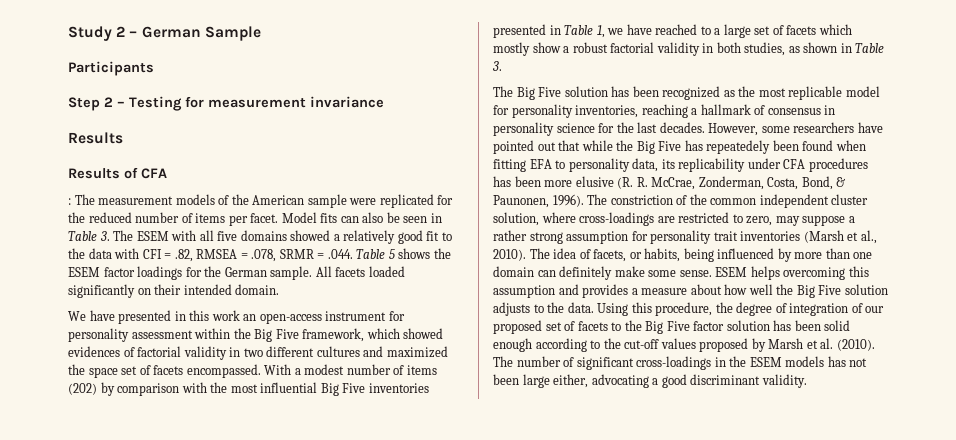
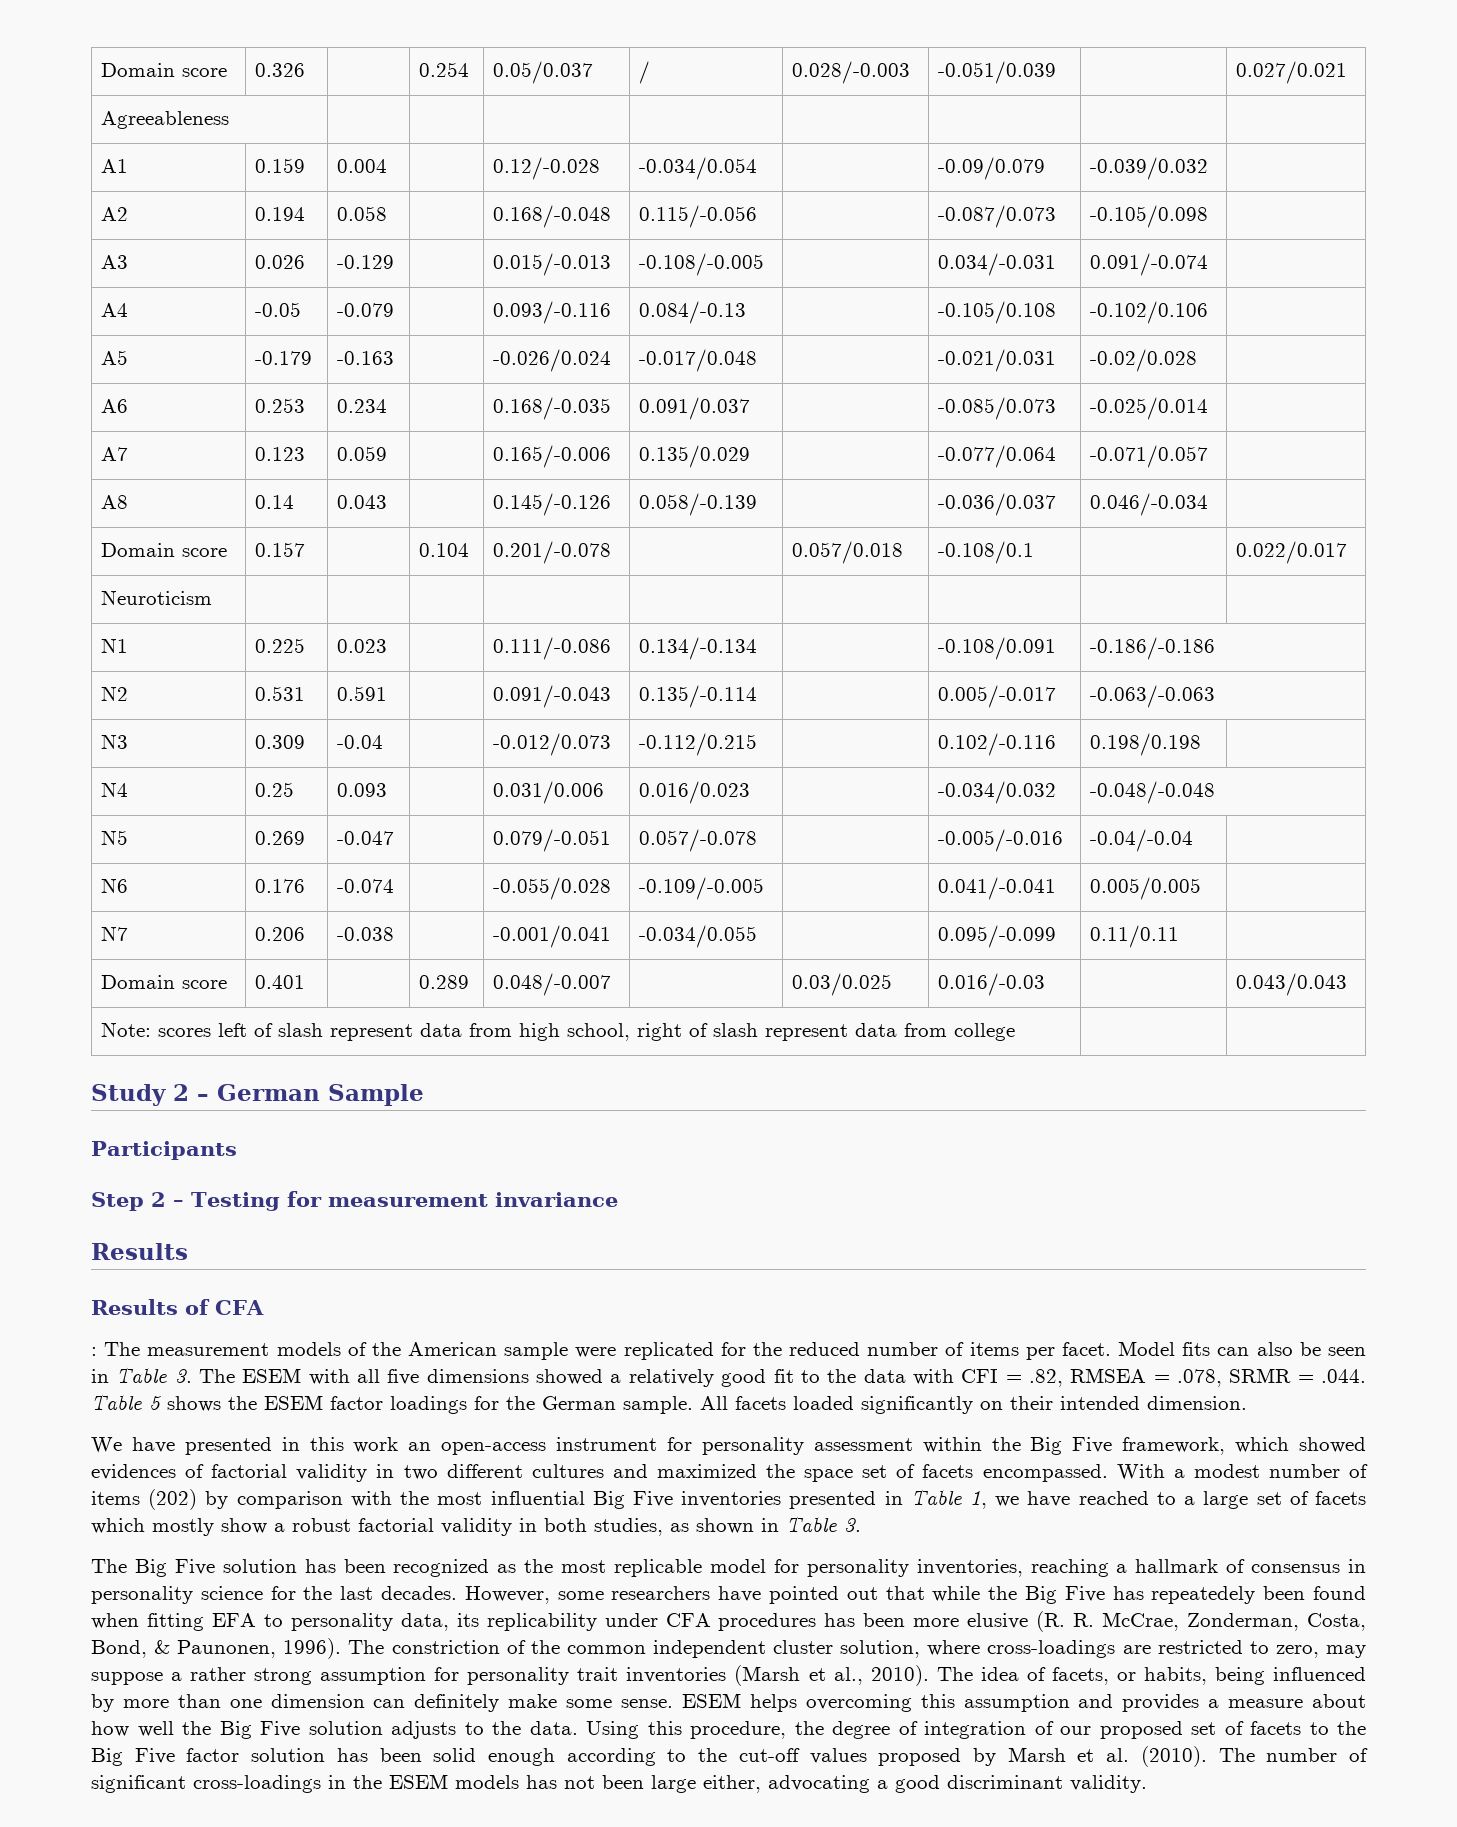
+ Domain score | 0.326 | | 0.254 | 0.05/0.037 | / | 0.028/-0.003 | -0.051/0.039 | | 0.027/0.021
+ Agreeableness | | | | | | | |
+ A1 | 0.159 | 0.004 | | 0.12/-0.028 | -0.034/0.054 | | -0.09/0.079 | -0.039/0.032 |
+ A2 | 0.194 | 0.058 | | 0.168/-0.048 | 0.115/-0.056 | | -0.087/0.073 | -0.105/0.098 |
+ A3 | 0.026 | -0.129 | | 0.015/-0.013 | -0.108/-0.005 | | 0.034/-0.031 | 0.091/-0.074 |
+ A4 | -0.05 | -0.079 | | 0.093/-0.116 | 0.084/-0.13 | | -0.105/0.108 | -0.102/0.106 |
+ A5 | -0.179 | -0.163 | | -0.026/0.024 | -0.017/0.048 | | -0.021/0.031 | -0.02/0.028 |
+ A6 | 0.253 | 0.234 | | 0.168/-0.035 | 0.091/0.037 | | -0.085/0.073 | -0.025/0.014 |
+ A7 | 0.123 | 0.059 | | 0.165/-0.006 | 0.135/0.029 | | -0.077/0.064 | -0.071/0.057 |
+ A8 | 0.14 | 0.043 | | 0.145/-0.126 | 0.058/-0.139 | | -0.036/0.037 | 0.046/-0.034 |
+ Domain score | 0.157 | | 0.104 | 0.201/-0.078 | | 0.057/0.018 | -0.108/0.1 | | 0.022/0.017
+ Neuroticism | | | | | | | | |
+ N1 | 0.225 | 0.023 | | 0.111/-0.086 | 0.134/-0.134 | | -0.108/0.091 | -0.186/-0.186
+ N2 | 0.531 | 0.591 | | 0.091/-0.043 | 0.135/-0.114 | | 0.005/-0.017 | -0.063/-0.063
+ N3 | 0.309 | -0.04 | | -0.012/0.073 | -0.112/0.215 | | 0.102/-0.116 | 0.198/0.198 |
+ N4 | 0.25 | 0.093 | | 0.031/0.006 | 0.016/0.023 | | -0.034/0.032 | -0.048/-0.048
+ N5 | 0.269 | -0.047 | | 0.079/-0.051 | 0.057/-0.078 | | -0.005/-0.016 | -0.04/-0.04 |
+ N6 | 0.176 | -0.074 | | -0.055/0.028 | -0.109/-0.005 | | 0.041/-0.041 | 0.005/0.005 |
+ N7 | 0.206 | -0.038 | | -0.001/0.041 | -0.034/0.055 | | 0.095/-0.099 | 0.11/0.11 |
+ Domain score | 0.401 | | 0.289 | 0.048/-0.007 | | 0.03/0.025 | 0.016/-0.03 | | 0.043/0.043
+ Note: scores left of slash represent data from high school, right of slash represent data from college | |
- Model fits can also be seen in Table 3. The ESEM with all five domains showed a relatively good fit to the data with CFI = .82, RMSEA = .078, SRMR = .044. Table 5 shows the ESEM factor loadings for the German sample.
+ Model fits can also be seen in Table 3. The ESEM with all five dimensions showed a relatively good fit to the data with CFI = .82, RMSEA = .078, SRMR = .044. Table 5 shows the ESEM factor loadings for the German sample.
- All facets loaded significantly on their intended domain.
+ All facets loaded significantly on their intended dimension.
- The idea of facets, or habits, being influenced by more than one domain can definitely make some sense.
+ The idea of facets, or habits, being influenced by more than one dimension can definitely make some sense.

